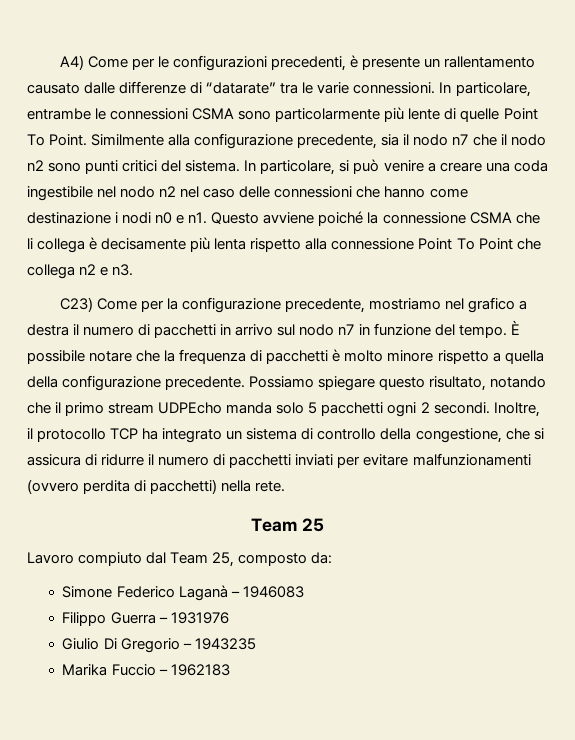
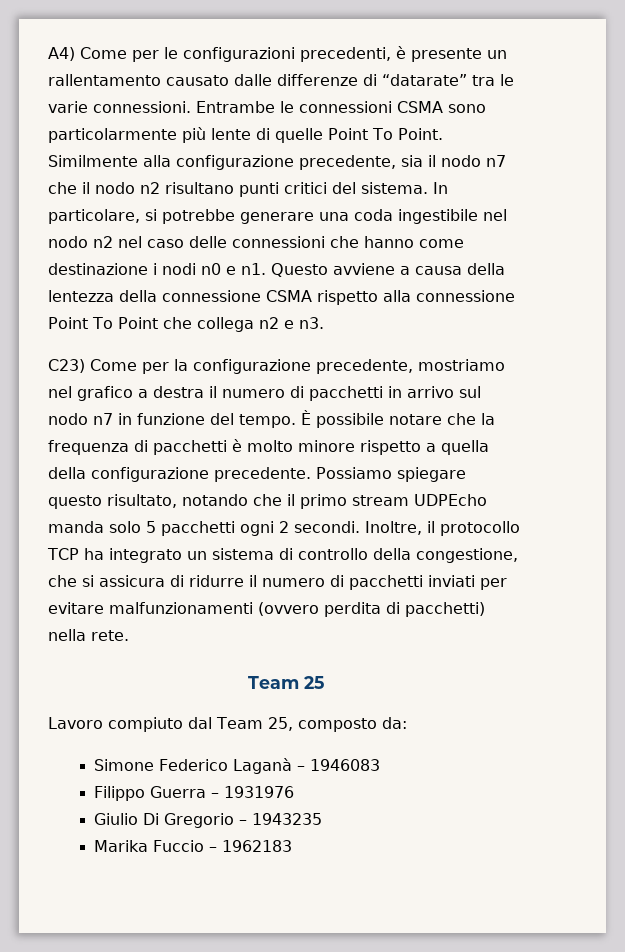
- In particolare, entrambe le connessioni CSMA sono particolarmente più lente di quelle Point To Point.
+ Entrambe le connessioni CSMA sono particolarmente più lente di quelle Point To Point.
- Similmente alla configurazione precedente, sia il nodo n7 che il nodo n2 sono punti critici del sistema.
+ Similmente alla configurazione precedente, sia il nodo n7 che il nodo n2 risultano punti critici del sistema.
- In particolare, si può venire a creare una coda ingestibile nel nodo n2 nel caso delle connessioni che hanno come destinazione i nodi n0 e n1.
+ In particolare, si potrebbe generare una coda ingestibile nel nodo n2 nel caso delle connessioni che hanno come destinazione i nodi n0 e n1.
- Questo avviene poiché la connessione CSMA che li collega è decisamente più lenta rispetto alla connessione Point To Point che collega n2 e n3.
+ Questo avviene a causa della lentezza della connessione CSMA rispetto alla connessione Point To Point che collega n2 e n3.

